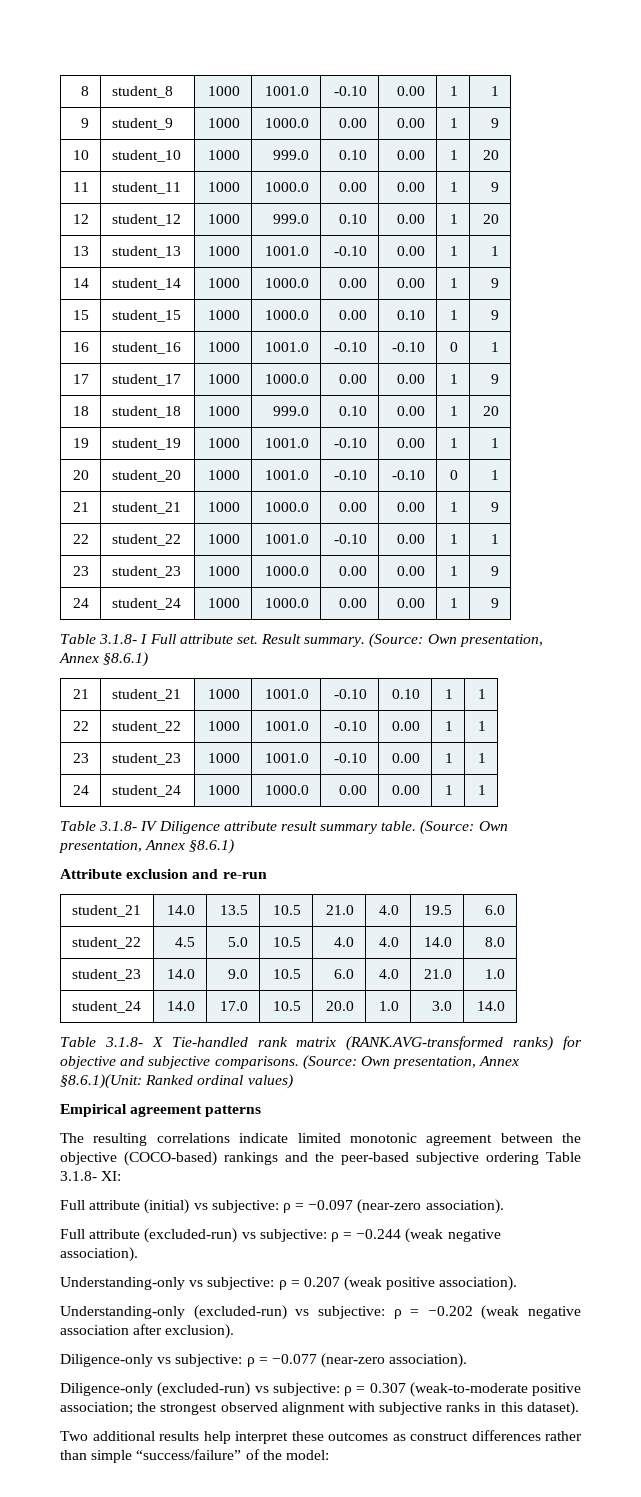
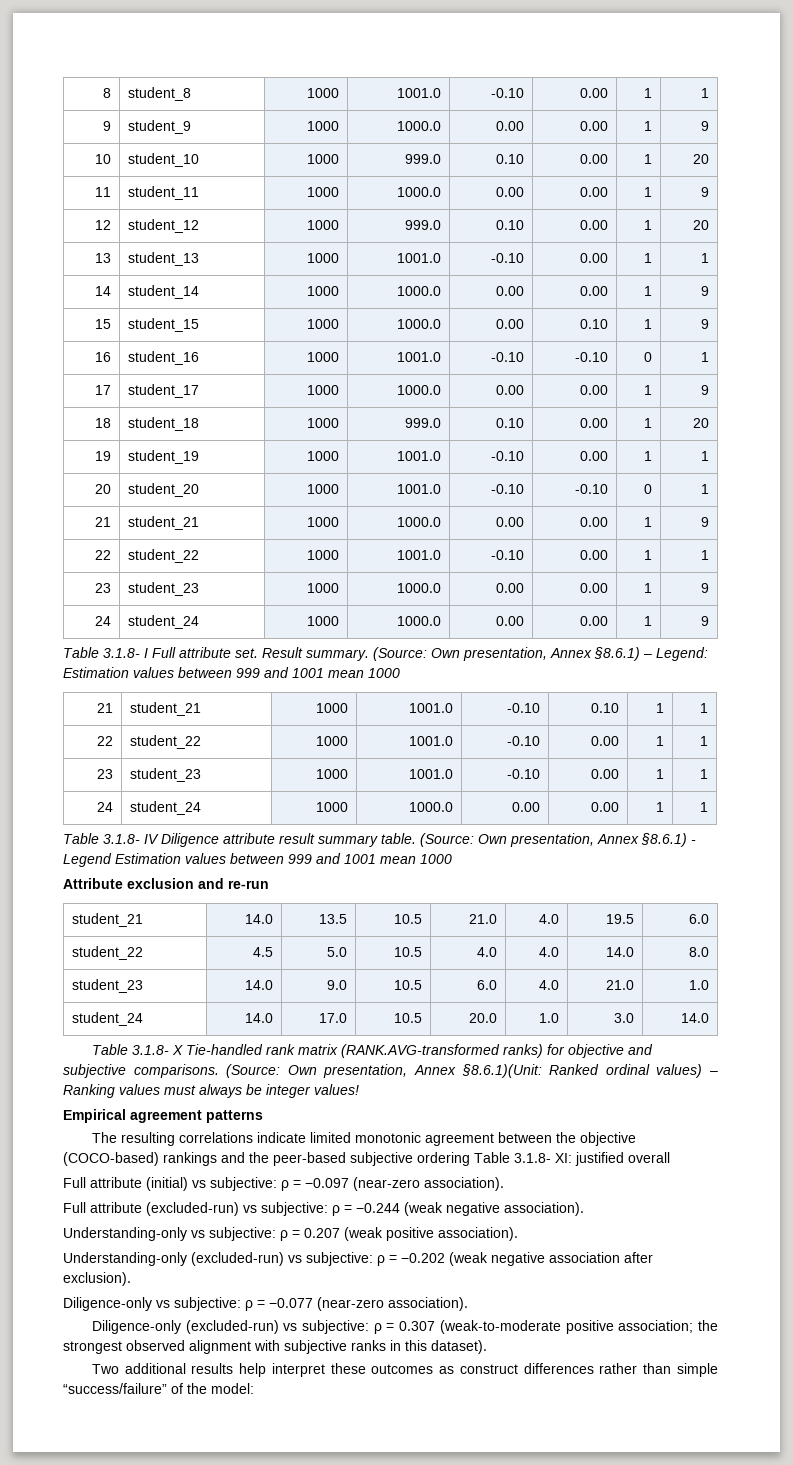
- Result summary. (Source: Own presentation, Annex §8.6.1)
+ Result summary. (Source: Own presentation, Annex §8.6.1) – Legend: Estimation values between 999 and 1001 mean 1000
- Table 3.1.8- IV Diligence attribute result summary table. (Source: Own presentation, Annex §8.6.1)
+ Table 3.1.8- IV Diligence attribute result summary table. (Source: Own presentation, Annex §8.6.1) - Legend Estimation values between 999 and 1001 mean 1000
- (Source: Own presentation, Annex §8.6.1)(Unit: Ranked ordinal values)
+ (Source: Own presentation, Annex §8.6.1)(Unit: Ranked ordinal values) – Ranking values must always be integer values!
- The resulting correlations indicate limited monotonic agreement between the objective (COCO-based) rankings and the peer-based subjective ordering Table 3.1.8- XI:
+ The resulting correlations indicate limited monotonic agreement between the objective (COCO-based) rankings and the peer-based subjective ordering Table 3.1.8- XI: justified overall

